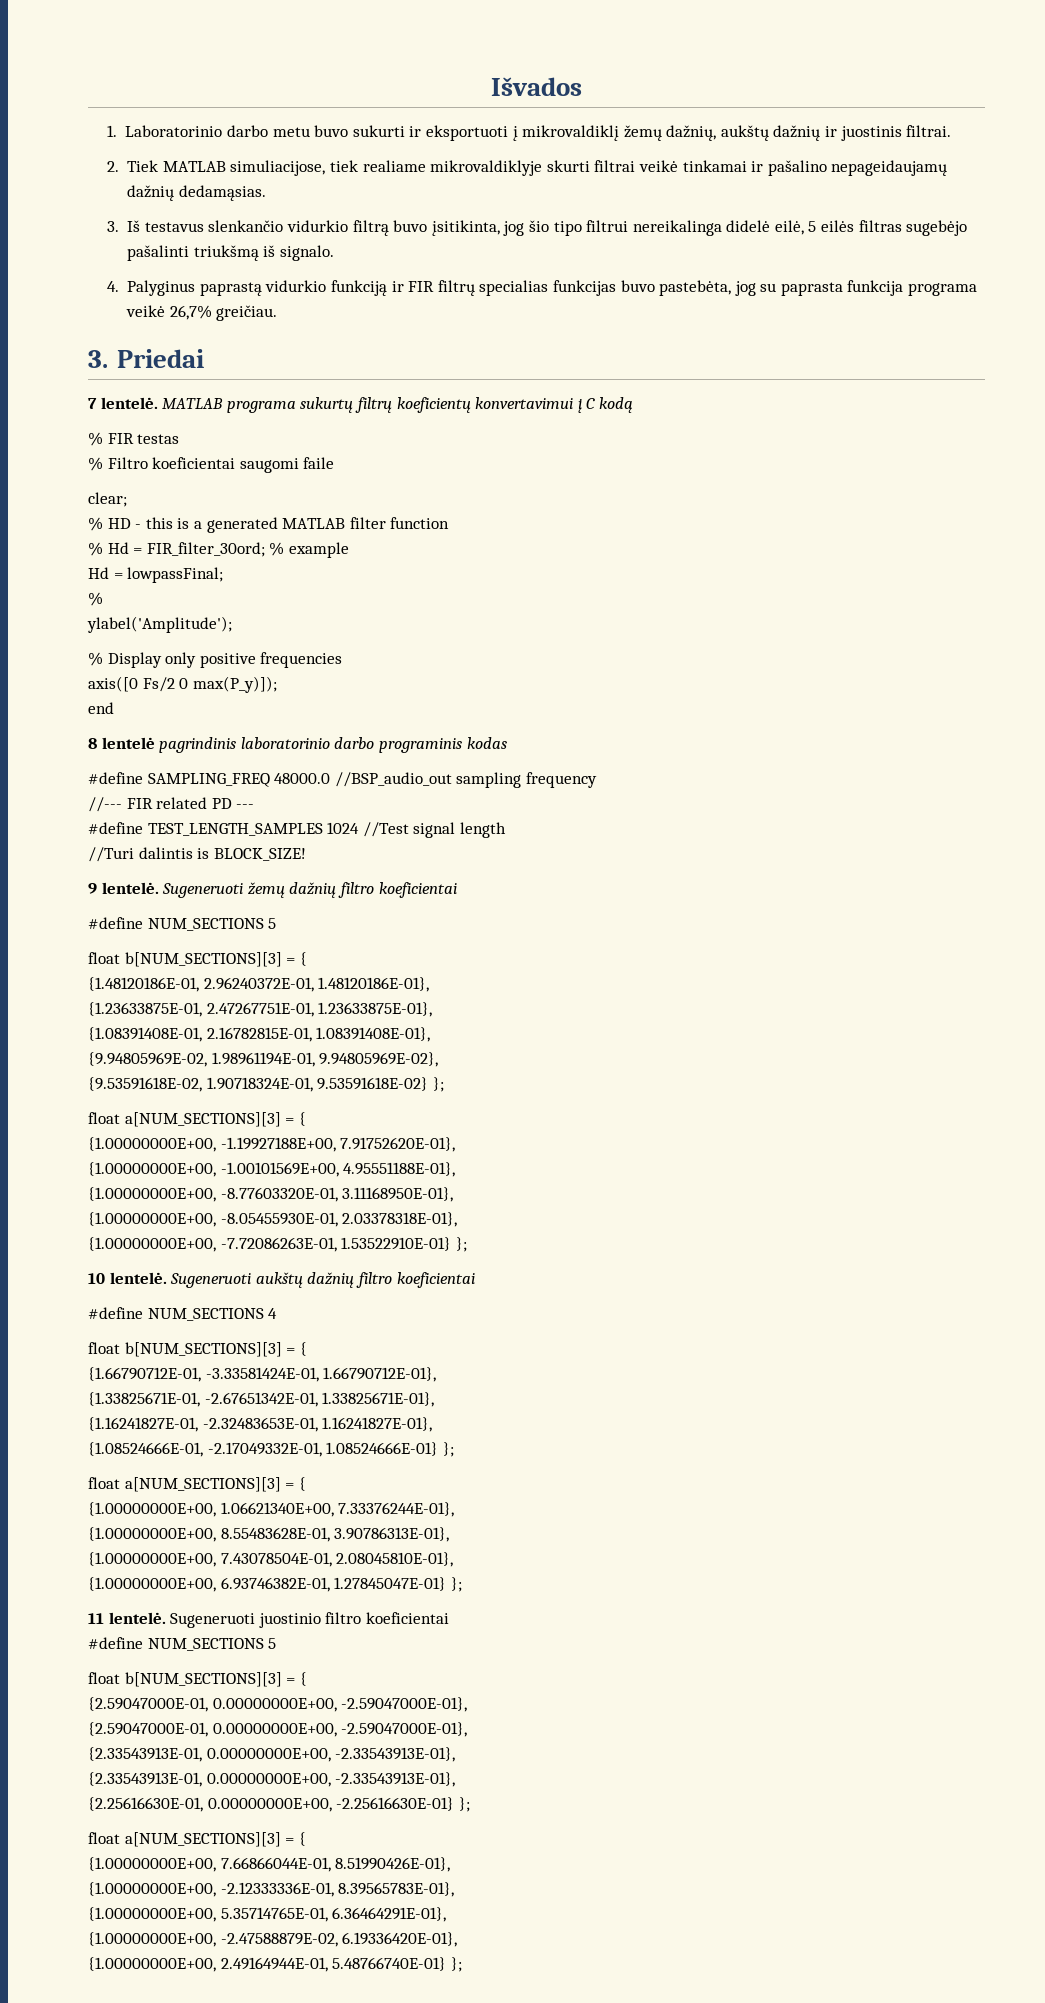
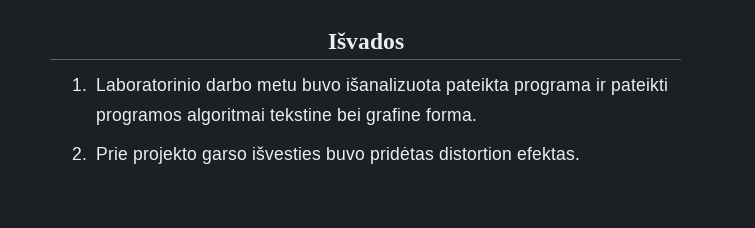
- 1. Laboratorinio darbo metu buvo sukurti ir eksportuoti į mikrovaldiklį žemų dažnių, aukštų dažnių ir juostinis filtrai.
- 2. Tiek MATLAB simuliacijose, tiek realiame mikrovaldiklyje skurti filtrai veikė tinkamai ir pašalino nepageidaujamų dažnių dedamąsias.
- 3. Iš testavus slenkančio vidurkio filtrą buvo įsitikinta, jog šio tipo filtrui nereikalinga didelė eilė, 5 eilės filtras sugebėjo pašalinti triukšmą iš signalo.
- 4. Palyginus paprastą vidurkio funkciją ir FIR filtrų specialias funkcijas buvo pastebėta, jog su paprasta funkcija programa veikė 26,7% greičiau.
- 3. Priedai
- 7 lentelė. MATLAB programa sukurtų filtrų koeficientų konvertavimui į C kodą
- % FIR testas
- % Filtro koeficientai saugomi faile
- clear;
- % HD - this is a generated MATLAB filter function
- % Hd = FIR_filter_30ord; % example
- Hd = lowpassFinal;
- %
- ylabel('Amplitude');
- % Display only positive frequencies
- axis([0 Fs/2 0 max(P_y)]);
- end
- 8 lentelė pagrindinis laboratorinio darbo programinis kodas
- #define SAMPLING_FREQ 48000.0 //BSP_audio_out sampling frequency
- //--- FIR related PD ---
- #define TEST_LENGTH_SAMPLES 1024 //Test signal length
- //Turi dalintis is BLOCK_SIZE!
- 9 lentelė. Sugeneruoti žemų dažnių filtro koeficientai
- #define NUM_SECTIONS 5
- float b[NUM_SECTIONS][3] = {
- {1.48120186E-01, 2.96240372E-01, 1.48120186E-01},
- {1.23633875E-01, 2.47267751E-01, 1.23633875E-01},
- {1.08391408E-01, 2.16782815E-01, 1.08391408E-01},
- {9.94805969E-02, 1.98961194E-01, 9.94805969E-02},
- {9.53591618E-02, 1.90718324E-01, 9.53591618E-02} };
- float a[NUM_SECTIONS][3] = {
- {1.00000000E+00, -1.19927188E+00, 7.91752620E-01},
- {1.00000000E+00, -1.00101569E+00, 4.95551188E-01},
- {1.00000000E+00, -8.77603320E-01, 3.11168950E-01},
- {1.00000000E+00, -8.05455930E-01, 2.03378318E-01},
- {1.00000000E+00, -7.72086263E-01, 1.53522910E-01} };
- 10 lentelė. Sugeneruoti aukštų dažnių filtro koeficientai
- #define NUM_SECTIONS 4
- float b[NUM_SECTIONS][3] = {
- {1.66790712E-01, -3.33581424E-01, 1.66790712E-01},
- {1.33825671E-01, -2.67651342E-01, 1.33825671E-01},
- {1.16241827E-01, -2.32483653E-01, 1.16241827E-01},
- {1.08524666E-01, -2.17049332E-01, 1.08524666E-01} };
- float a[NUM_SECTIONS][3] = {
- {1.00000000E+00, 1.06621340E+00, 7.33376244E-01},
- {1.00000000E+00, 8.55483628E-01, 3.90786313E-01},
- {1.00000000E+00, 7.43078504E-01, 2.08045810E-01},
- {1.00000000E+00, 6.93746382E-01, 1.27845047E-01} };
- 11 lentelė. Sugeneruoti juostinio filtro koeficientai
- #define NUM_SECTIONS 5
- float b[NUM_SECTIONS][3] = {
- {2.59047000E-01, 0.00000000E+00, -2.59047000E-01},
- {2.59047000E-01, 0.00000000E+00, -2.59047000E-01},
- {2.33543913E-01, 0.00000000E+00, -2.33543913E-01},
- {2.33543913E-01, 0.00000000E+00, -2.33543913E-01},
- {2.25616630E-01, 0.00000000E+00, -2.25616630E-01} };
- float a[NUM_SECTIONS][3] = {
- {1.00000000E+00, 7.66866044E-01, 8.51990426E-01},
- {1.00000000E+00, -2.12333336E-01, 8.39565783E-01},
- {1.00000000E+00, 5.35714765E-01, 6.36464291E-01},
- {1.00000000E+00, -2.47588879E-02, 6.19336420E-01},
- {1.00000000E+00, 2.49164944E-01, 5.48766740E-01} };
+ 1. Laboratorinio darbo metu buvo išanalizuota pateikta programa ir pateikti programos algoritmai tekstine bei grafine forma.
+ 2. Prie projekto garso išvesties buvo pridėtas distortion efektas.

